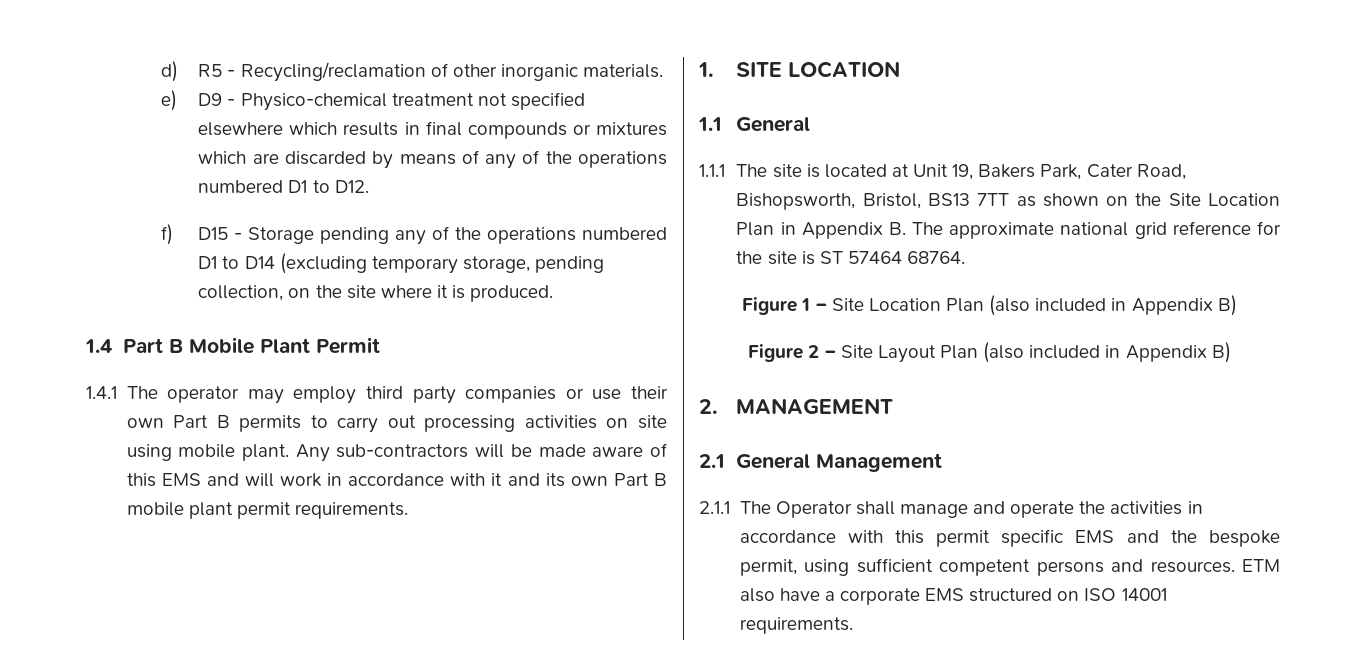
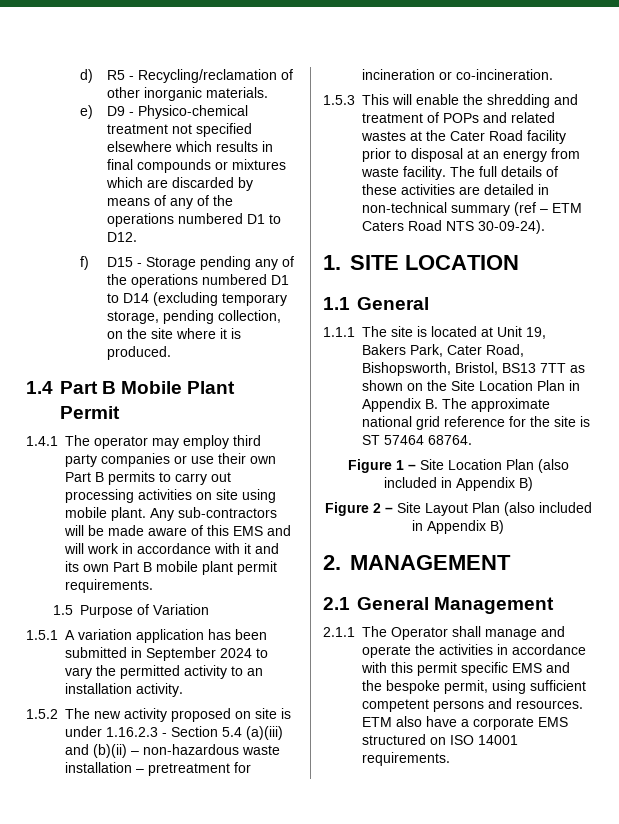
+ 1.5 Purpose of Variation
+ 1.5.1 A variation application has been submitted in September 2024 to vary the permitted activity to an installation activity.
+ 1.5.2 The new activity proposed on site is under 1.16.2.3 - Section 5.4 (a)(iii) and (b)(ii) – non-hazardous waste installation – pretreatment for incineration or co-incineration.
+ 1.5.3 This will enable the shredding and treatment of POPs and related wastes at the Cater Road facility prior to disposal at an energy from waste facility. The full details of these activities are detailed in non-technical summary (ref – ETM Caters Road NTS 30-09-24).

